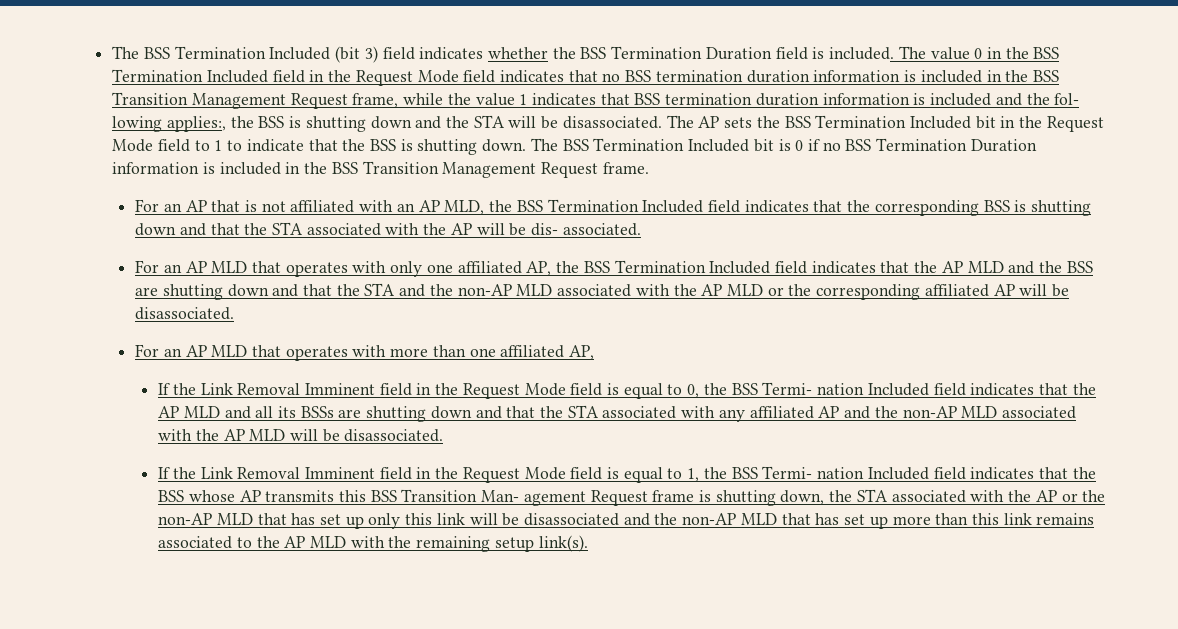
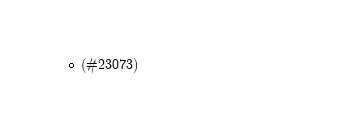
- The BSS Termination Included (bit 3) field indicates whether the BSS Termination Duration field is included. The value 0 in the BSS Termination Included field in the Request Mode field indicates that no BSS termination duration information is included in the BSS Transition Management Request frame, while the value 1 indicates that BSS termination duration information is included and the fol- lowing applies:, the BSS is shutting down and the STA will be disassociated. The AP sets the BSS Termination Included bit in the Request Mode field to 1 to indicate that the BSS is shutting down. The BSS Termination Included bit is 0 if no BSS Termination Duration information is included in the BSS Transition Management Request frame.
- For an AP that is not affiliated with an AP MLD, the BSS Termination Included field indicates that the corresponding BSS is shutting down and that the STA associated with the AP will be dis- associated.
- For an AP MLD that operates with only one affiliated AP, the BSS Termination Included field indicates that the AP MLD and the BSS are shutting down and that the STA and the non-AP MLD associated with the AP MLD or the corresponding affiliated AP will be disassociated.
- For an AP MLD that operates with more than one affiliated AP,
- If the Link Removal Imminent field in the Request Mode field is equal to 0, the BSS Termi- nation Included field indicates that the AP MLD and all its BSSs are shutting down and that the STA associated with any affiliated AP and the non-AP MLD associated with the AP MLD will be disassociated.
- If the Link Removal Imminent field in the Request Mode field is equal to 1, the BSS Termi- nation Included field indicates that the BSS whose AP transmits this BSS Transition Man- agement Request frame is shutting down, the STA associated with the AP or the non-AP MLD that has set up only this link will be disassociated and the non-AP MLD that has set up more than this link remains associated to the AP MLD with the remaining setup link(s).
+ (#23073)

